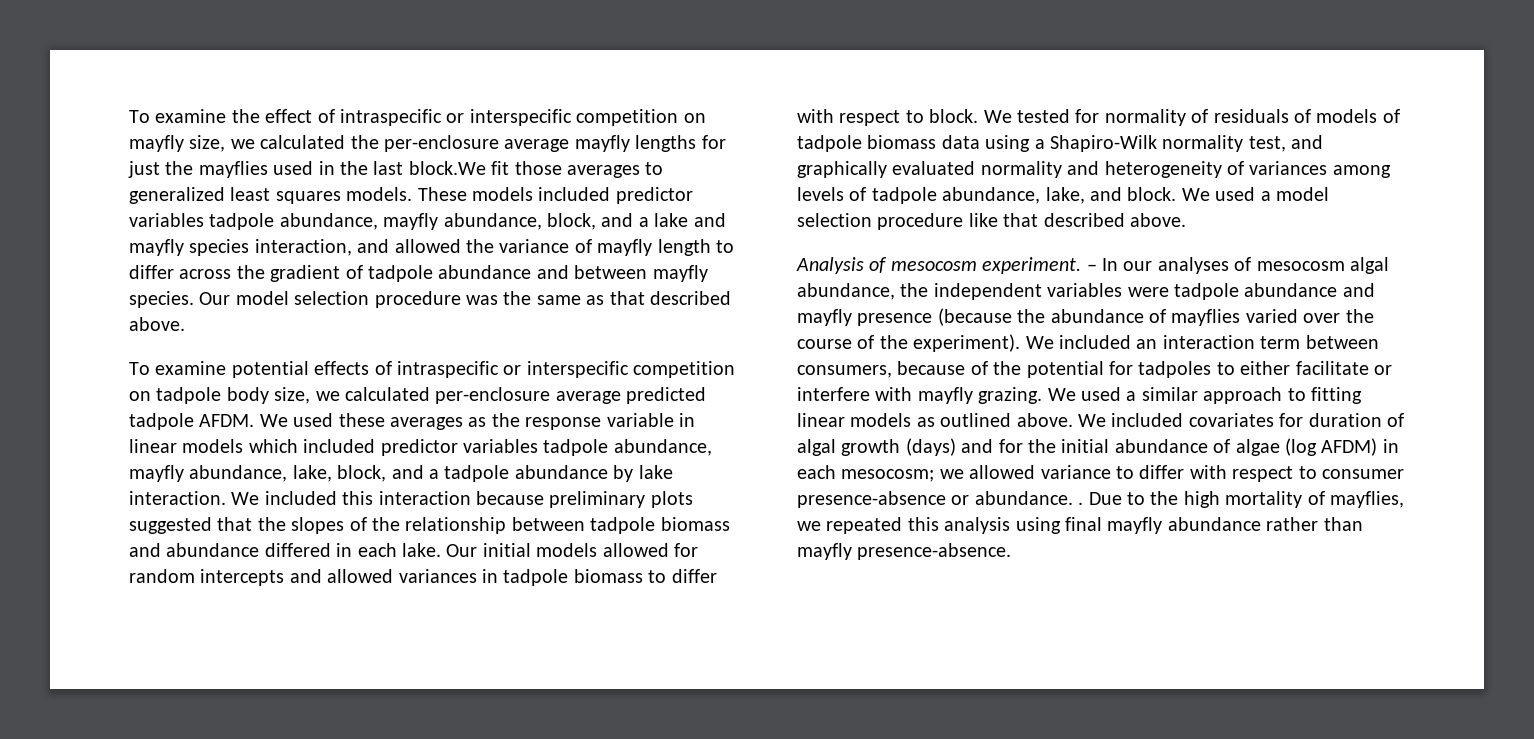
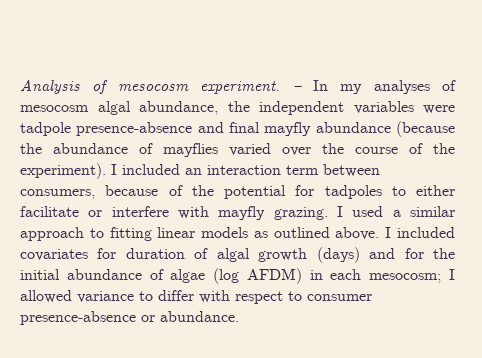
- To examine the effect of intraspecific or interspecific competition on mayfly size, we calculated the per-enclosure average mayfly lengths for just the mayflies used in the last block.We fit those averages to generalized least squares models. These models included predictor variables tadpole abundance, mayfly abundance, block, and a lake and mayfly species interaction, and allowed the variance of mayfly length to differ across the gradient of tadpole abundance and between mayfly species. Our model selection procedure was the same as that described above.
- To examine potential effects of intraspecific or interspecific competition on tadpole body size, we calculated per-enclosure average predicted tadpole AFDM. We used these averages as the response variable in linear models which included predictor variables tadpole abundance, mayfly abundance, lake, block, and a tadpole abundance by lake interaction. We included this interaction because preliminary plots suggested that the slopes of the relationship between tadpole biomass and abundance differed in each lake. Our initial models allowed for random intercepts and allowed variances in tadpole biomass to differ with respect to block. We tested for normality of residuals of models of tadpole biomass data using a Shapiro-Wilk normality test, and graphically evaluated normality and heterogeneity of variances among levels of tadpole abundance, lake, and block. We used a model selection procedure like that described above.
- – In our analyses of mesocosm algal abundance, the independent variables were tadpole abundance and mayfly presence (because the abundance of mayflies varied over the course of the experiment).
+ – In my analyses of mesocosm algal abundance, the independent variables were tadpole presence-absence and final mayfly abundance (because the abundance of mayflies varied over the course of the experiment).
- We included an interaction term between consumers, because of the potential for tadpoles to either facilitate or interfere with mayfly grazing.
+ I included an interaction term between consumers, because of the potential for tadpoles to either facilitate or interfere with mayfly grazing.
- We used a similar approach to fitting linear models as outlined above.
+ I used a similar approach to fitting linear models as outlined above.
- We included covariates for duration of algal growth (days) and for the initial abundance of algae (log AFDM) in each mesocosm; we allowed variance to differ with respect to consumer presence-absence or abundance. . Due to the high mortality of mayflies, we repeated this analysis using final mayfly abundance rather than mayfly presence-absence.
+ I included covariates for duration of algal growth (days) and for the initial abundance of algae (log AFDM) in each mesocosm; I allowed variance to differ with respect to consumer presence-absence or abundance.

